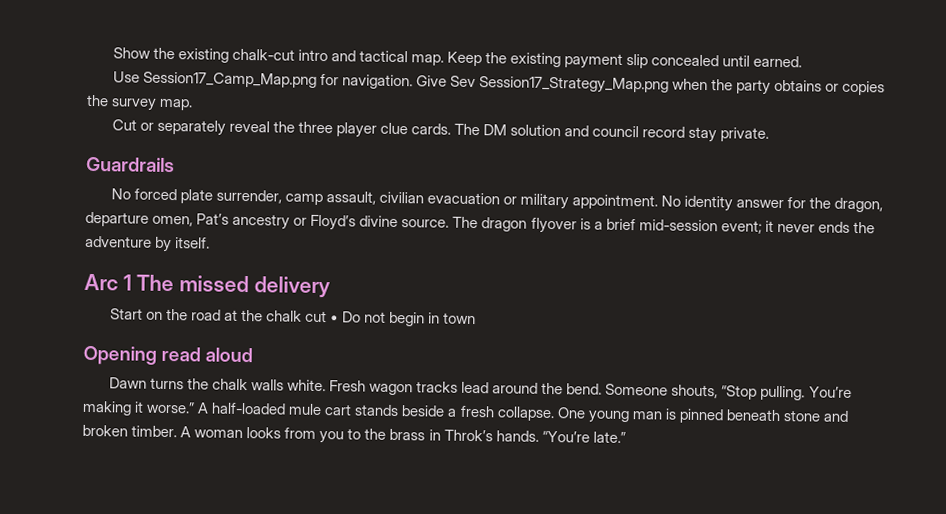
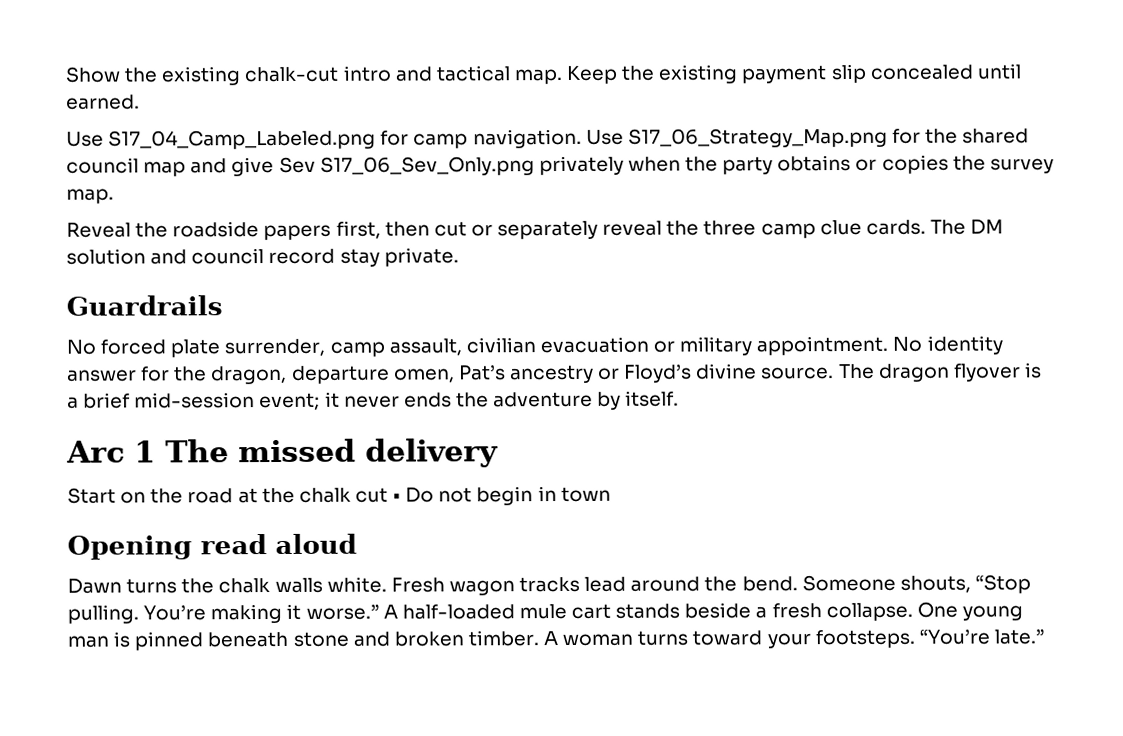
- Use Session17_Camp_Map.png for navigation. Give Sev Session17_Strategy_Map.png when the party obtains or copies the survey map.
+ Use S17_04_Camp_Labeled.png for camp navigation. Use S17_06_Strategy_Map.png for the shared council map and give Sev S17_06_Sev_Only.png privately when the party obtains or copies the survey map.
- Cut or separately reveal the three player clue cards.
+ Reveal the roadside papers first, then cut or separately reveal the three camp clue cards.
- A woman looks from you to the brass in Throk’s hands.
+ A woman turns toward your footsteps.

